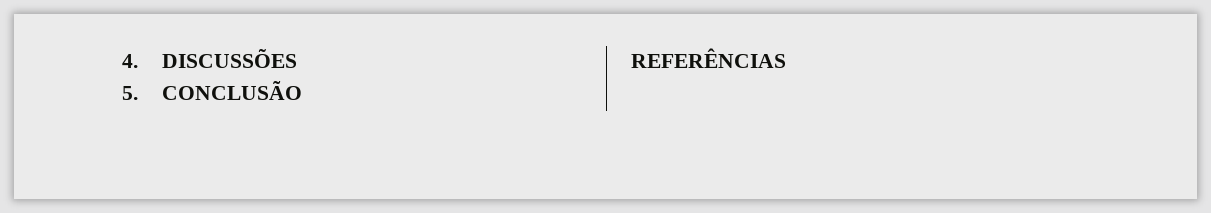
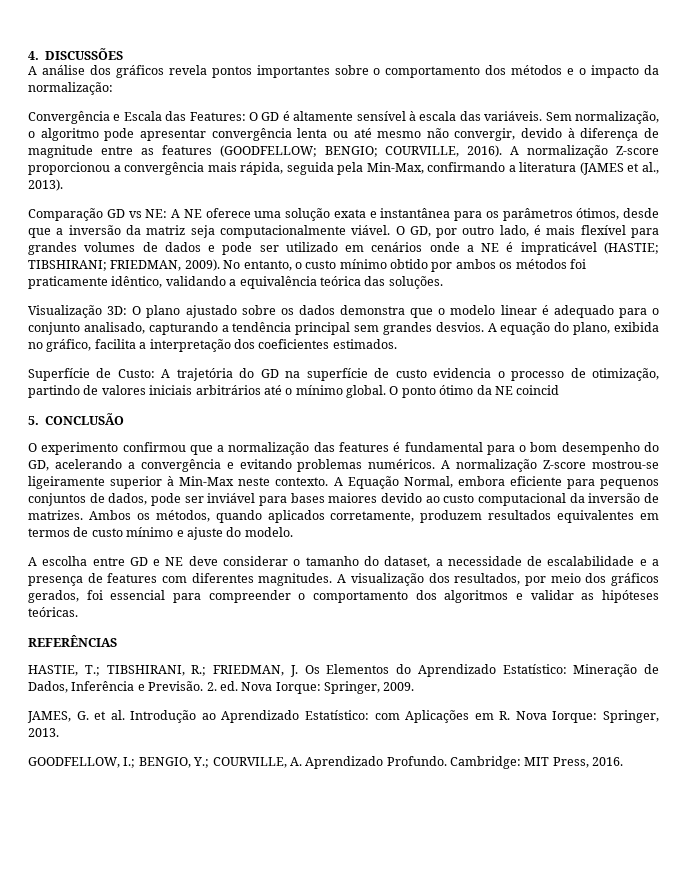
+ A análise dos gráficos revela pontos importantes sobre o comportamento dos métodos e o impacto da normalização:
+ Convergência e Escala das Features: O GD é altamente sensível à escala das variáveis. Sem normalização, o algoritmo pode apresentar convergência lenta ou até mesmo não convergir, devido à diferença de magnitude entre as features (GOODFELLOW; BENGIO; COURVILLE, 2016). A normalização Z-score proporcionou a convergência mais rápida, seguida pela Min-Max, confirmando a literatura (JAMES et al., 2013).
+ Comparação GD vs NE: A NE oferece uma solução exata e instantânea para os parâmetros ótimos, desde que a inversão da matriz seja computacionalmente viável. O GD, por outro lado, é mais flexível para grandes volumes de dados e pode ser utilizado em cenários onde a NE é impraticável (HASTIE; TIBSHIRANI; FRIEDMAN, 2009). No entanto, o custo mínimo obtido por ambos os métodos foi praticamente idêntico, validando a equivalência teórica das soluções.
+ Visualização 3D: O plano ajustado sobre os dados demonstra que o modelo linear é adequado para o conjunto analisado, capturando a tendência principal sem grandes desvios. A equação do plano, exibida no gráfico, facilita a interpretação dos coeficientes estimados.
+ Superfície de Custo: A trajetória do GD na superfície de custo evidencia o processo de otimização, partindo de valores iniciais arbitrários até o mínimo global. O ponto ótimo da NE coincid
  5. CONCLUSÃO
+ O experimento confirmou que a normalização das features é fundamental para o bom desempenho do GD, acelerando a convergência e evitando problemas numéricos. A normalização Z-score mostrou-se ligeiramente superior à Min-Max neste contexto. A Equação Normal, embora eficiente para pequenos conjuntos de dados, pode ser inviável para bases maiores devido ao custo computacional da inversão de matrizes. Ambos os métodos, quando aplicados corretamente, produzem resultados equivalentes em termos de custo mínimo e ajuste do modelo.
+ A escolha entre GD e NE deve considerar o tamanho do dataset, a necessidade de escalabilidade e a presença de features com diferentes magnitudes. A visualização dos resultados, por meio dos gráficos gerados, foi essencial para compreender o comportamento dos algoritmos e validar as hipóteses teóricas.
  REFERÊNCIAS
+ HASTIE, T.; TIBSHIRANI, R.; FRIEDMAN, J. Os Elementos do Aprendizado Estatístico: Mineração de Dados, Inferência e Previsão. 2. ed. Nova Iorque: Springer, 2009.
+ JAMES, G. et al. Introdução ao Aprendizado Estatístico: com Aplicações em R. Nova Iorque: Springer, 2013.
+ GOODFELLOW, I.; BENGIO, Y.; COURVILLE, A. Aprendizado Profundo. Cambridge: MIT Press, 2016.

